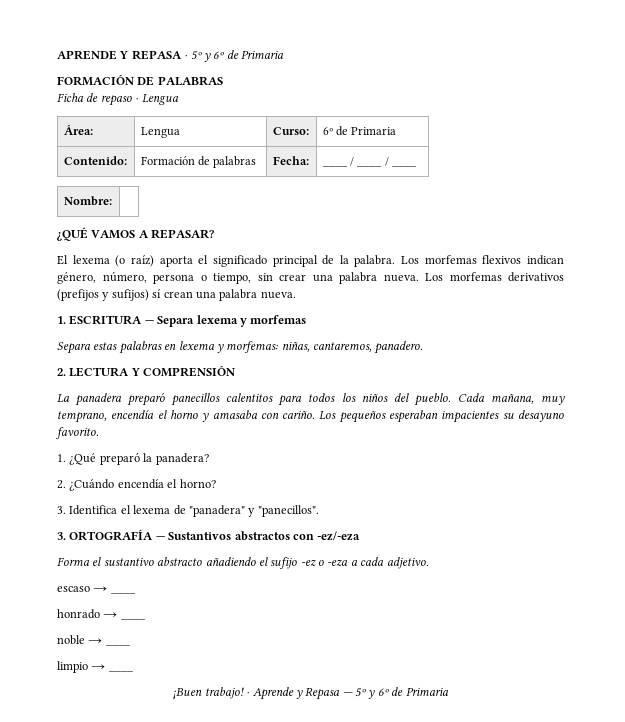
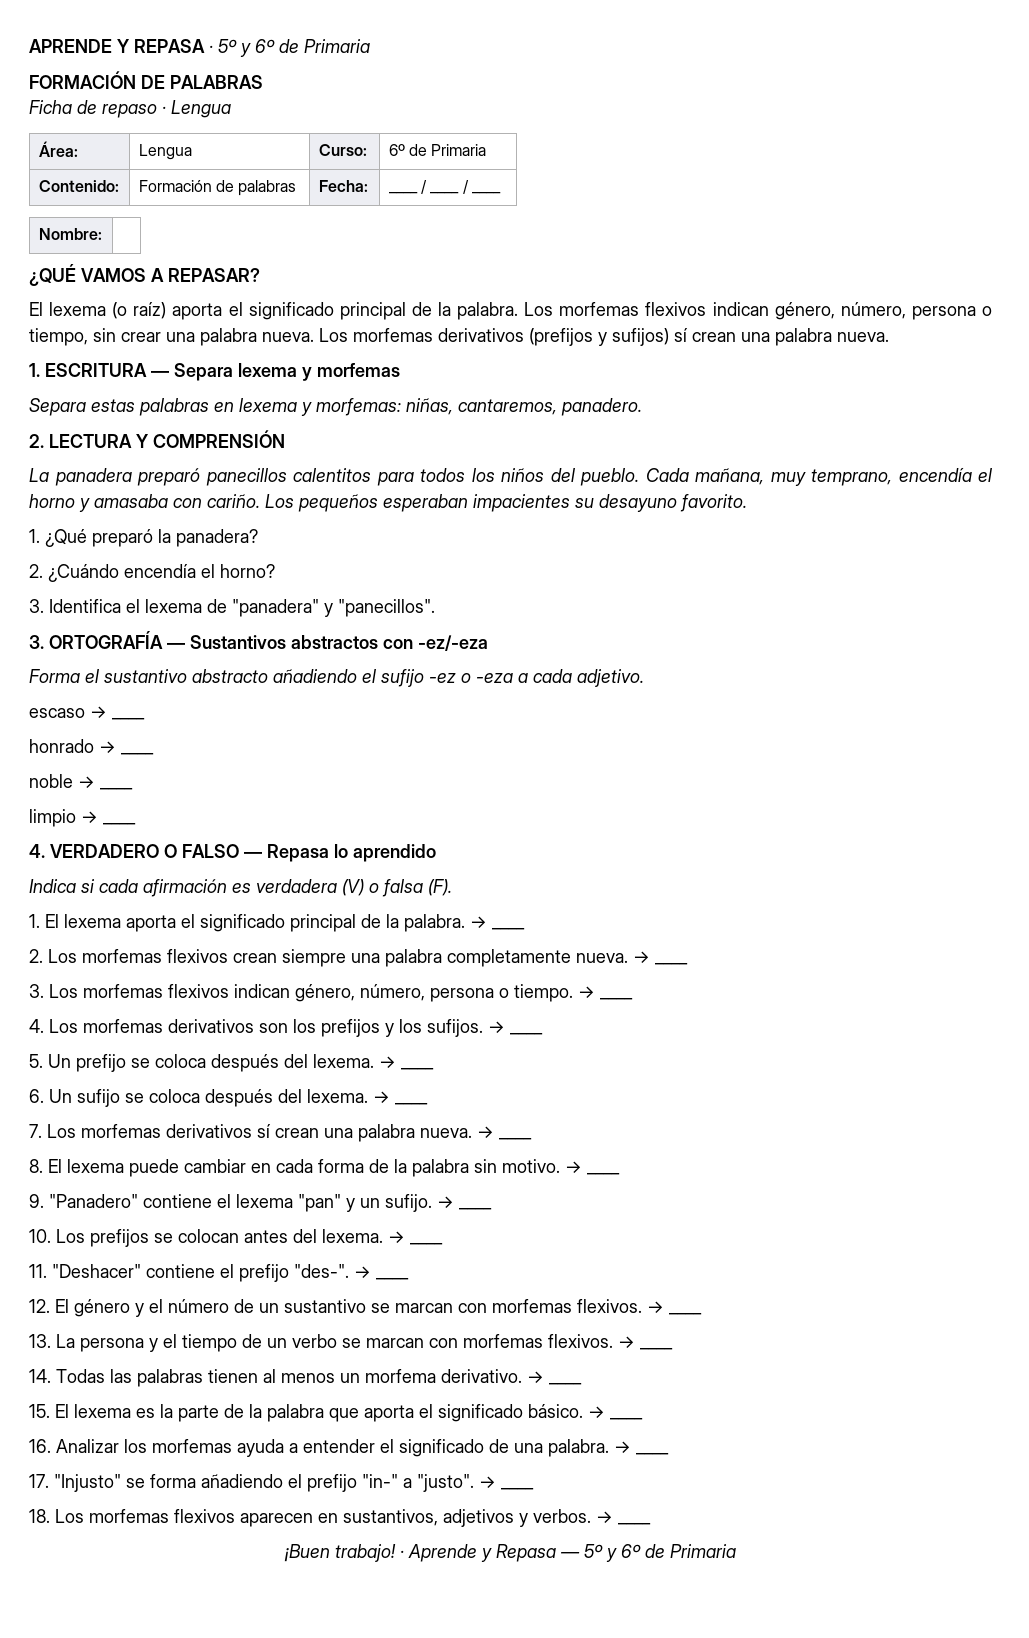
+ 4. VERDADERO O FALSO — Repasa lo aprendido
+ Indica si cada afirmación es verdadera (V) o falsa (F).
+ 1. El lexema aporta el significado principal de la palabra. → ____
+ 2. Los morfemas flexivos crean siempre una palabra completamente nueva. → ____
+ 3. Los morfemas flexivos indican género, número, persona o tiempo. → ____
+ 4. Los morfemas derivativos son los prefijos y los sufijos. → ____
+ 5. Un prefijo se coloca después del lexema. → ____
+ 6. Un sufijo se coloca después del lexema. → ____
+ 7. Los morfemas derivativos sí crean una palabra nueva. → ____
+ 8. El lexema puede cambiar en cada forma de la palabra sin motivo. → ____
+ 9. "Panadero" contiene el lexema "pan" y un sufijo. → ____
+ 10. Los prefijos se colocan antes del lexema. → ____
+ 11. "Deshacer" contiene el prefijo "des-". → ____
+ 12. El género y el número de un sustantivo se marcan con morfemas flexivos. → ____
+ 13. La persona y el tiempo de un verbo se marcan con morfemas flexivos. → ____
+ 14. Todas las palabras tienen al menos un morfema derivativo. → ____
+ 15. El lexema es la parte de la palabra que aporta el significado básico. → ____
+ 16. Analizar los morfemas ayuda a entender el significado de una palabra. → ____
+ 17. "Injusto" se forma añadiendo el prefijo "in-" a "justo". → ____
+ 18. Los morfemas flexivos aparecen en sustantivos, adjetivos y verbos. → ____

